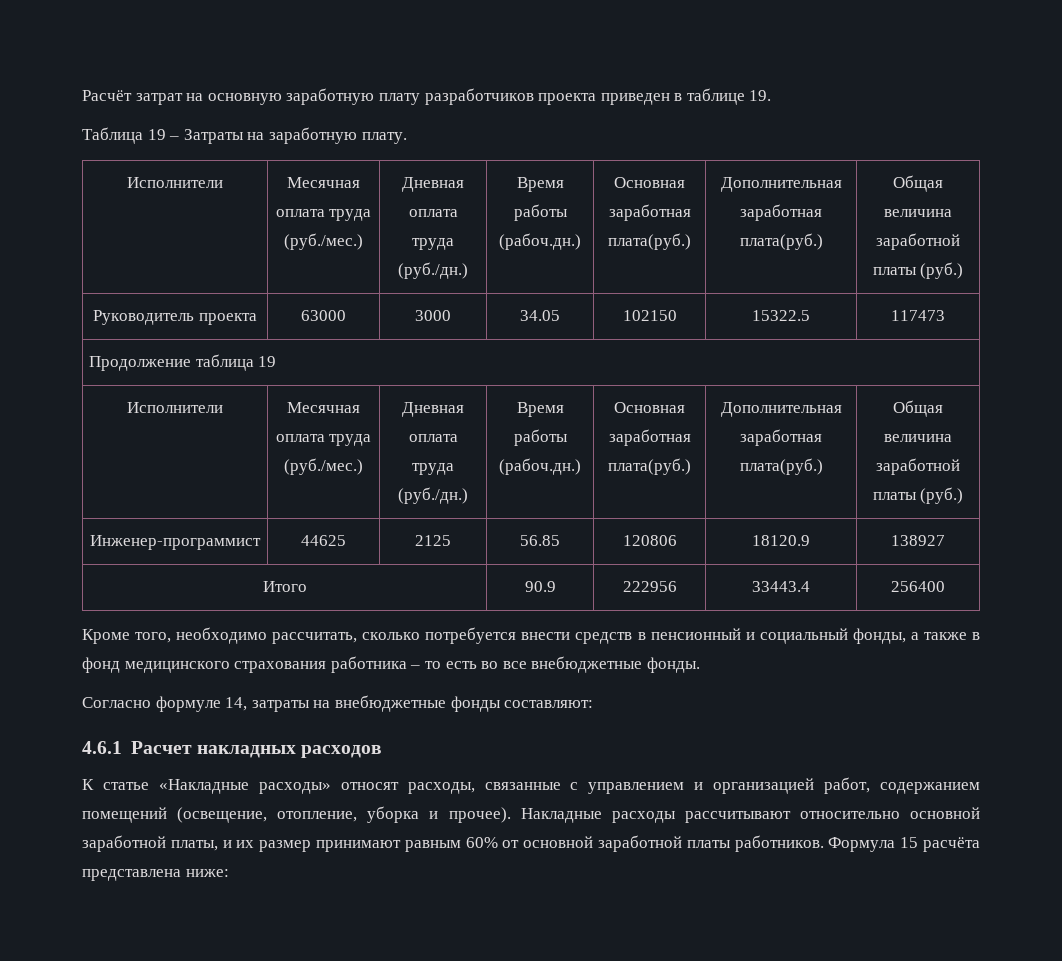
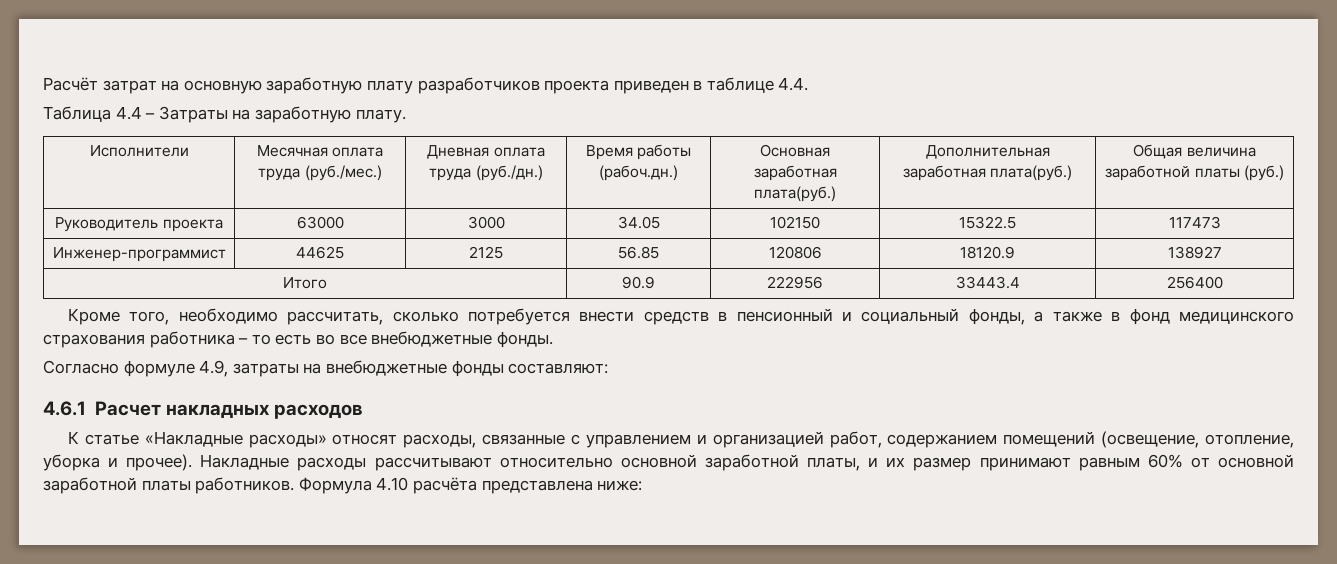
- Расчёт затрат на основную заработную плату разработчиков проекта приведен в таблице 19.
+ Расчёт затрат на основную заработную плату разработчиков проекта приведен в таблице 4.4.
- Таблица 19 – Затраты на заработную плату.
+ Таблица 4.4 – Затраты на заработную плату.
- Продолжение таблица 19
- Исполнители | Месячная оплата труда (руб./мес.) | Дневная оплата труда (руб./дн.) | Время работы (рабоч.дн.) | Основная заработная плата(руб.) | Дополнительная заработная плата(руб.) | Общая величина заработной платы (руб.)
- Согласно формуле 14, затраты на внебюджетные фонды составляют:
+ Согласно формуле 4.9, затраты на внебюджетные фонды составляют:
- Формула 15 расчёта представлена ниже:
+ Формула 4.10 расчёта представлена ниже:

